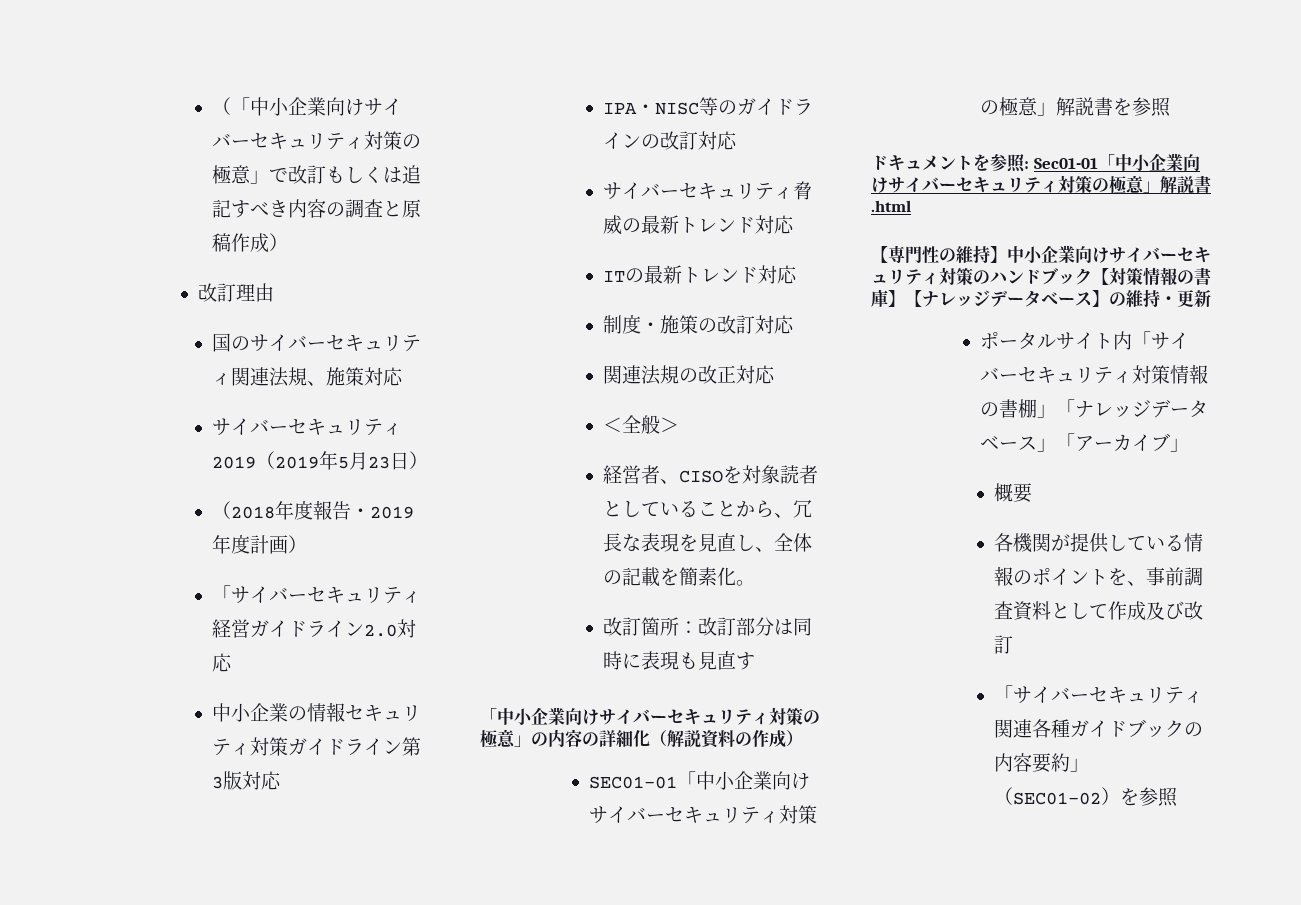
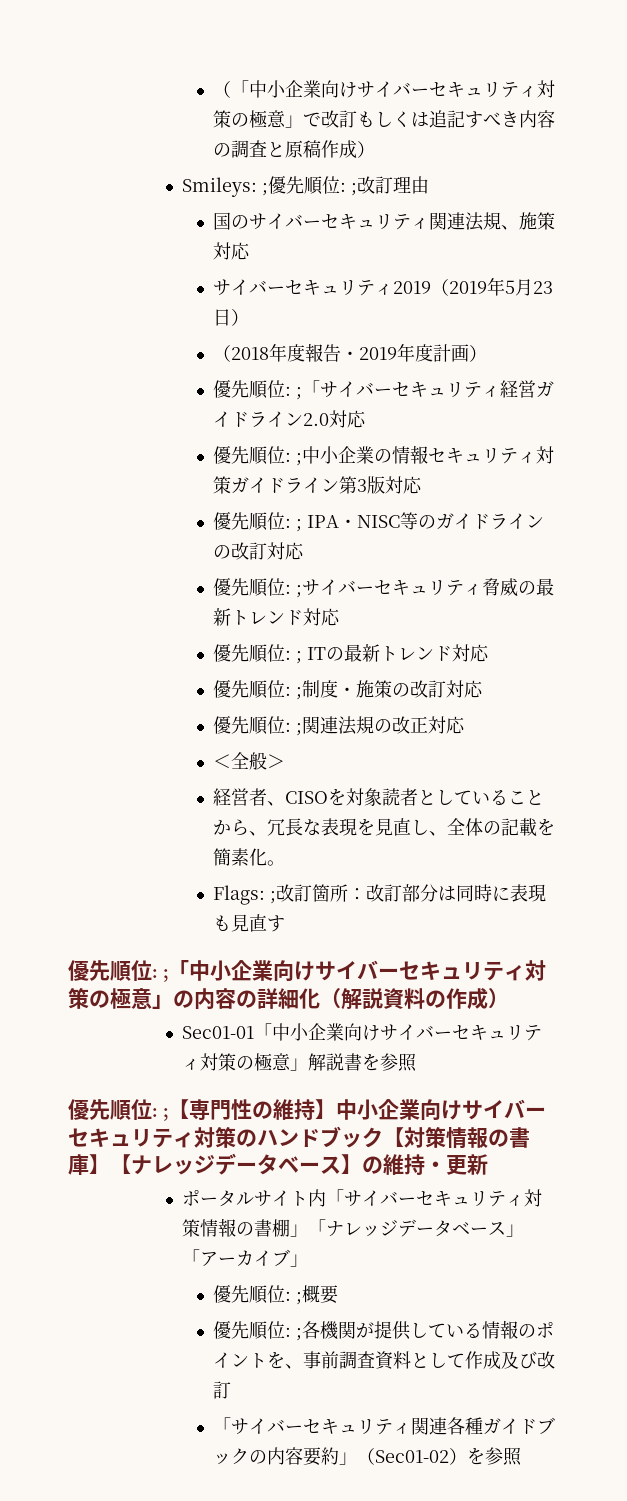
- 改訂理由
+ Smileys: ;優先順位: ;改訂理由
- 「サイバーセキュリティ経営ガイドライン2.0対応
+ 優先順位: ;「サイバーセキュリティ経営ガイドライン2.0対応
- 中小企業の情報セキュリティ対策ガイドライン第3版対応
+ 優先順位: ;中小企業の情報セキュリティ対策ガイドライン第3版対応
- IPA・NISC等のガイドラインの改訂対応
+ 優先順位: ; IPA・NISC等のガイドラインの改訂対応
- サイバーセキュリティ脅威の最新トレンド対応
+ 優先順位: ;サイバーセキュリティ脅威の最新トレンド対応
- ITの最新トレンド対応
+ 優先順位: ; ITの最新トレンド対応
- 制度・施策の改訂対応
+ 優先順位: ;制度・施策の改訂対応
- 関連法規の改正対応
+ 優先順位: ;関連法規の改正対応
- 改訂箇所：改訂部分は同時に表現も見直す
+ Flags: ;改訂箇所：改訂部分は同時に表現も見直す
- 「中小企業向けサイバーセキュリティ対策の極意」の内容の詳細化（解説資料の作成）
+ 優先順位: ;「中小企業向けサイバーセキュリティ対策の極意」の内容の詳細化（解説資料の作成）
- SEC01-01「中小企業向けサイバーセキュリティ対策の極意」解説書を参照
+ Sec01-01「中小企業向けサイバーセキュリティ対策の極意」解説書を参照
- ドキュメントを参照: Sec01-01「中小企業向けサイバーセキュリティ対策の極意」解説書.html
- 【専門性の維持】中小企業向けサイバーセキュリティ対策のハンドブック【対策情報の書庫】【ナレッジデータベース】の維持・更新
+ 優先順位: ;【専門性の維持】中小企業向けサイバーセキュリティ対策のハンドブック【対策情報の書庫】【ナレッジデータベース】の維持・更新
- 概要
- 各機関が提供している情報のポイントを、事前調査資料として作成及び改訂
+ 優先順位: ;概要
+ 優先順位: ;各機関が提供している情報のポイントを、事前調査資料として作成及び改訂
- 「サイバーセキュリティ関連各種ガイドブックの内容要約」（SEC01-02）を参照
+ 「サイバーセキュリティ関連各種ガイドブックの内容要約」（Sec01-02）を参照

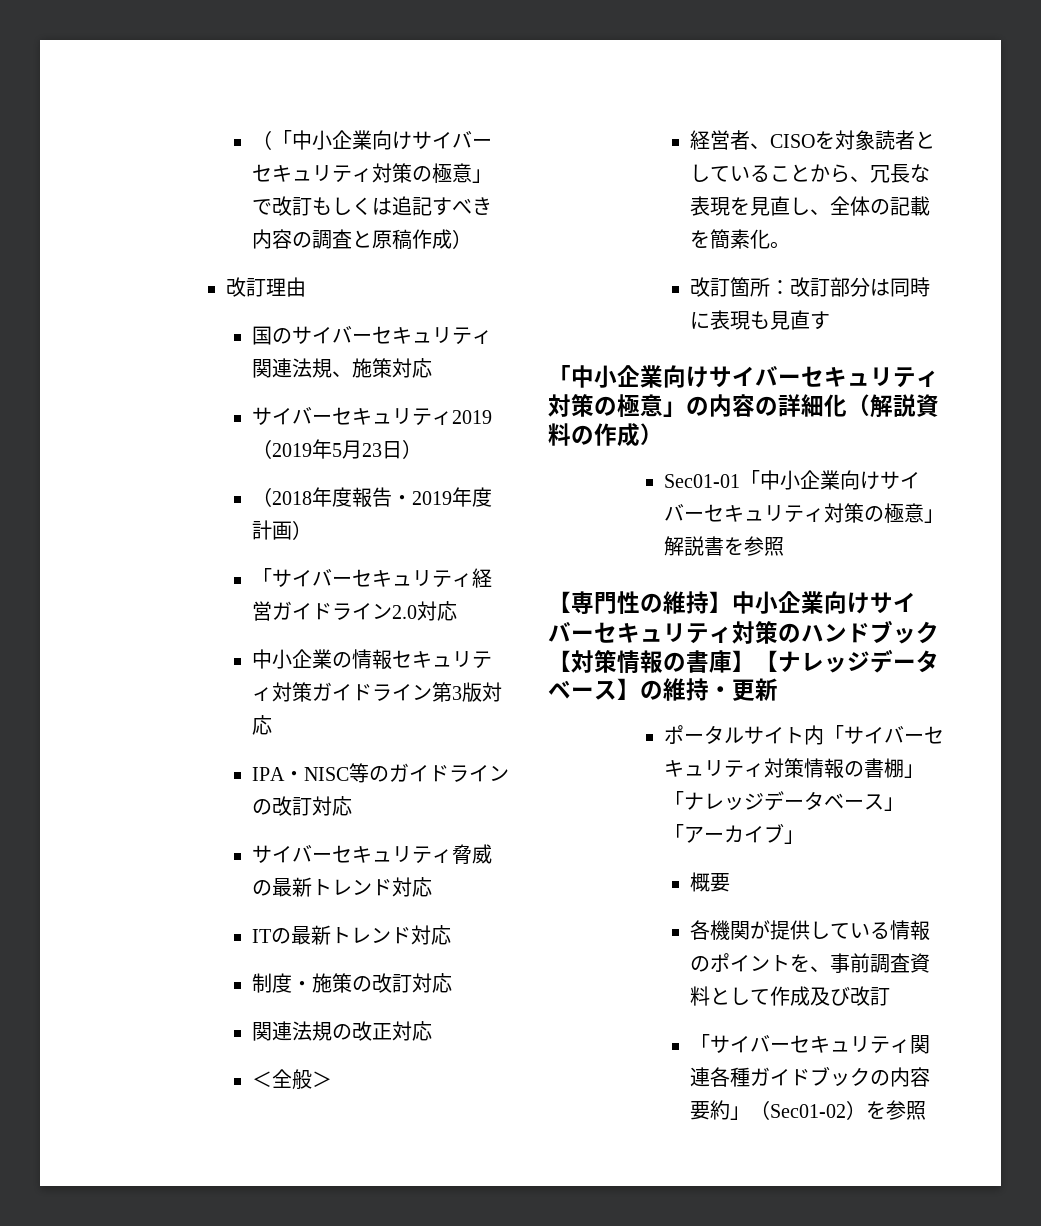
- Smileys: ;優先順位: ;改訂理由
+ 改訂理由
- 優先順位: ;「サイバーセキュリティ経営ガイドライン2.0対応
+ 「サイバーセキュリティ経営ガイドライン2.0対応
- 優先順位: ;中小企業の情報セキュリティ対策ガイドライン第3版対応
+ 中小企業の情報セキュリティ対策ガイドライン第3版対応
- 優先順位: ; IPA・NISC等のガイドラインの改訂対応
+ IPA・NISC等のガイドラインの改訂対応
- 優先順位: ;サイバーセキュリティ脅威の最新トレンド対応
+ サイバーセキュリティ脅威の最新トレンド対応
- 優先順位: ; ITの最新トレンド対応
+ ITの最新トレンド対応
- 優先順位: ;制度・施策の改訂対応
+ 制度・施策の改訂対応
- 優先順位: ;関連法規の改正対応
+ 関連法規の改正対応
- Flags: ;改訂箇所：改訂部分は同時に表現も見直す
+ 改訂箇所：改訂部分は同時に表現も見直す
- 優先順位: ;「中小企業向けサイバーセキュリティ対策の極意」の内容の詳細化（解説資料の作成）
+ 「中小企業向けサイバーセキュリティ対策の極意」の内容の詳細化（解説資料の作成）
- 優先順位: ;【専門性の維持】中小企業向けサイバーセキュリティ対策のハンドブック【対策情報の書庫】【ナレッジデータベース】の維持・更新
+ 【専門性の維持】中小企業向けサイバーセキュリティ対策のハンドブック【対策情報の書庫】【ナレッジデータベース】の維持・更新
- 優先順位: ;概要
- 優先順位: ;各機関が提供している情報のポイントを、事前調査資料として作成及び改訂
+ 概要
+ 各機関が提供している情報のポイントを、事前調査資料として作成及び改訂

